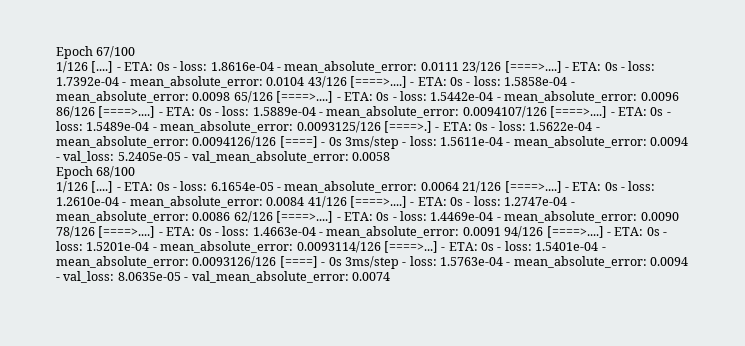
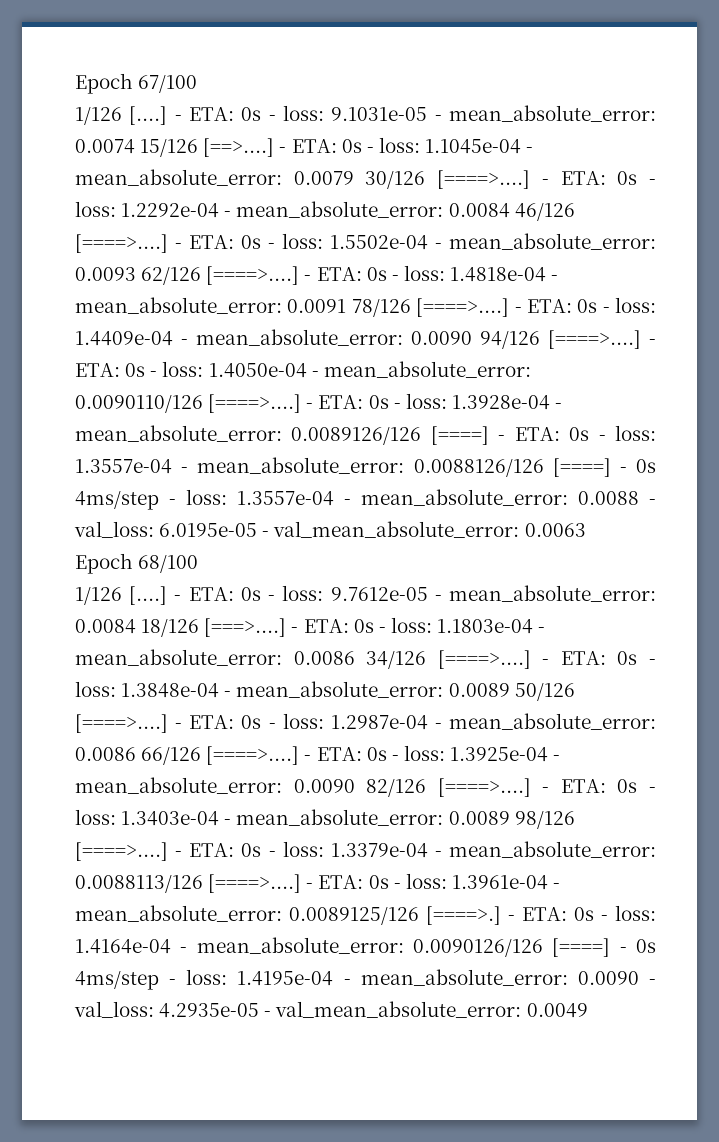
- - ETA: 0s - loss: 1.8616e-04 - mean_absolute_error: 0.0111 23/126 [====>....] - ETA: 0s - loss: 1.7392e-04 - mean_absolute_error: 0.0104 43/126 [====>....] - ETA: 0s - loss: 1.5858e-04 - mean_absolute_error: 0.0098 65/126 [====>....] - ETA: 0s - loss: 1.5442e-04 - mean_absolute_error: 0.0096 86/126 [====>....] - ETA: 0s - loss: 1.5889e-04 - mean_absolute_error: 0.0094107/126 [====>....] - ETA: 0s - loss: 1.5489e-04 - mean_absolute_error: 0.0093125/126 [====>.] - ETA: 0s - loss: 1.5622e-04 - mean_absolute_error: 0.0094126/126 [====] - 0s 3ms/step - loss: 1.5611e-04 - mean_absolute_error: 0.0094 - val_loss: 5.2405e-05 - val_mean_absolute_error: 0.0058
+ - ETA: 0s - loss: 9.1031e-05 - mean_absolute_error: 0.0074 15/126 [==>....] - ETA: 0s - loss: 1.1045e-04 - mean_absolute_error: 0.0079 30/126 [====>....] - ETA: 0s - loss: 1.2292e-04 - mean_absolute_error: 0.0084 46/126 [====>....] - ETA: 0s - loss: 1.5502e-04 - mean_absolute_error: 0.0093 62/126 [====>....] - ETA: 0s - loss: 1.4818e-04 - mean_absolute_error: 0.0091 78/126 [====>....] - ETA: 0s - loss: 1.4409e-04 - mean_absolute_error: 0.0090 94/126 [====>....] - ETA: 0s - loss: 1.4050e-04 - mean_absolute_error: 0.0090110/126 [====>....] - ETA: 0s - loss: 1.3928e-04 - mean_absolute_error: 0.0089126/126 [====] - ETA: 0s - loss: 1.3557e-04 - mean_absolute_error: 0.0088126/126 [====] - 0s 4ms/step - loss: 1.3557e-04 - mean_absolute_error: 0.0088 - val_loss: 6.0195e-05 - val_mean_absolute_error: 0.0063
- - ETA: 0s - loss: 6.1654e-05 - mean_absolute_error: 0.0064 21/126 [====>....] - ETA: 0s - loss: 1.2610e-04 - mean_absolute_error: 0.0084 41/126 [====>....] - ETA: 0s - loss: 1.2747e-04 - mean_absolute_error: 0.0086 62/126 [====>....] - ETA: 0s - loss: 1.4469e-04 - mean_absolute_error: 0.0090 78/126 [====>....] - ETA: 0s - loss: 1.4663e-04 - mean_absolute_error: 0.0091 94/126 [====>....] - ETA: 0s - loss: 1.5201e-04 - mean_absolute_error: 0.0093114/126 [====>...] - ETA: 0s - loss: 1.5401e-04 - mean_absolute_error: 0.0093126/126 [====] - 0s 3ms/step - loss: 1.5763e-04 - mean_absolute_error: 0.0094 - val_loss: 8.0635e-05 - val_mean_absolute_error: 0.0074
+ - ETA: 0s - loss: 9.7612e-05 - mean_absolute_error: 0.0084 18/126 [===>....] - ETA: 0s - loss: 1.1803e-04 - mean_absolute_error: 0.0086 34/126 [====>....] - ETA: 0s - loss: 1.3848e-04 - mean_absolute_error: 0.0089 50/126 [====>....] - ETA: 0s - loss: 1.2987e-04 - mean_absolute_error: 0.0086 66/126 [====>....] - ETA: 0s - loss: 1.3925e-04 - mean_absolute_error: 0.0090 82/126 [====>....] - ETA: 0s - loss: 1.3403e-04 - mean_absolute_error: 0.0089 98/126 [====>....] - ETA: 0s - loss: 1.3379e-04 - mean_absolute_error: 0.0088113/126 [====>....] - ETA: 0s - loss: 1.3961e-04 - mean_absolute_error: 0.0089125/126 [====>.] - ETA: 0s - loss: 1.4164e-04 - mean_absolute_error: 0.0090126/126 [====] - 0s 4ms/step - loss: 1.4195e-04 - mean_absolute_error: 0.0090 - val_loss: 4.2935e-05 - val_mean_absolute_error: 0.0049

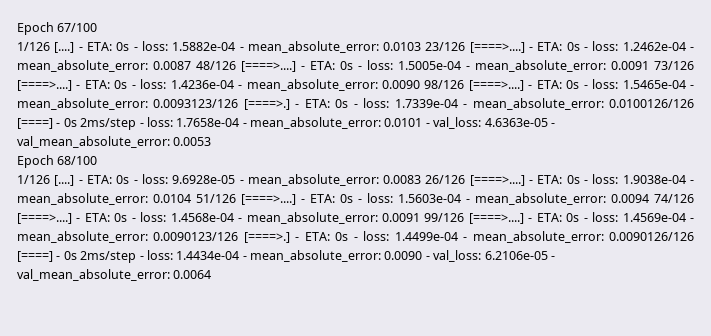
- - ETA: 0s - loss: 9.1031e-05 - mean_absolute_error: 0.0074 15/126 [==>....] - ETA: 0s - loss: 1.1045e-04 - mean_absolute_error: 0.0079 30/126 [====>....] - ETA: 0s - loss: 1.2292e-04 - mean_absolute_error: 0.0084 46/126 [====>....] - ETA: 0s - loss: 1.5502e-04 - mean_absolute_error: 0.0093 62/126 [====>....] - ETA: 0s - loss: 1.4818e-04 - mean_absolute_error: 0.0091 78/126 [====>....] - ETA: 0s - loss: 1.4409e-04 - mean_absolute_error: 0.0090 94/126 [====>....] - ETA: 0s - loss: 1.4050e-04 - mean_absolute_error: 0.0090110/126 [====>....] - ETA: 0s - loss: 1.3928e-04 - mean_absolute_error: 0.0089126/126 [====] - ETA: 0s - loss: 1.3557e-04 - mean_absolute_error: 0.0088126/126 [====] - 0s 4ms/step - loss: 1.3557e-04 - mean_absolute_error: 0.0088 - val_loss: 6.0195e-05 - val_mean_absolute_error: 0.0063
+ - ETA: 0s - loss: 1.5882e-04 - mean_absolute_error: 0.0103 23/126 [====>....] - ETA: 0s - loss: 1.2462e-04 - mean_absolute_error: 0.0087 48/126 [====>....] - ETA: 0s - loss: 1.5005e-04 - mean_absolute_error: 0.0091 73/126 [====>....] - ETA: 0s - loss: 1.4236e-04 - mean_absolute_error: 0.0090 98/126 [====>....] - ETA: 0s - loss: 1.5465e-04 - mean_absolute_error: 0.0093123/126 [====>.] - ETA: 0s - loss: 1.7339e-04 - mean_absolute_error: 0.0100126/126 [====] - 0s 2ms/step - loss: 1.7658e-04 - mean_absolute_error: 0.0101 - val_loss: 4.6363e-05 - val_mean_absolute_error: 0.0053
- - ETA: 0s - loss: 9.7612e-05 - mean_absolute_error: 0.0084 18/126 [===>....] - ETA: 0s - loss: 1.1803e-04 - mean_absolute_error: 0.0086 34/126 [====>....] - ETA: 0s - loss: 1.3848e-04 - mean_absolute_error: 0.0089 50/126 [====>....] - ETA: 0s - loss: 1.2987e-04 - mean_absolute_error: 0.0086 66/126 [====>....] - ETA: 0s - loss: 1.3925e-04 - mean_absolute_error: 0.0090 82/126 [====>....] - ETA: 0s - loss: 1.3403e-04 - mean_absolute_error: 0.0089 98/126 [====>....] - ETA: 0s - loss: 1.3379e-04 - mean_absolute_error: 0.0088113/126 [====>....] - ETA: 0s - loss: 1.3961e-04 - mean_absolute_error: 0.0089125/126 [====>.] - ETA: 0s - loss: 1.4164e-04 - mean_absolute_error: 0.0090126/126 [====] - 0s 4ms/step - loss: 1.4195e-04 - mean_absolute_error: 0.0090 - val_loss: 4.2935e-05 - val_mean_absolute_error: 0.0049
+ - ETA: 0s - loss: 9.6928e-05 - mean_absolute_error: 0.0083 26/126 [====>....] - ETA: 0s - loss: 1.9038e-04 - mean_absolute_error: 0.0104 51/126 [====>....] - ETA: 0s - loss: 1.5603e-04 - mean_absolute_error: 0.0094 74/126 [====>....] - ETA: 0s - loss: 1.4568e-04 - mean_absolute_error: 0.0091 99/126 [====>....] - ETA: 0s - loss: 1.4569e-04 - mean_absolute_error: 0.0090123/126 [====>.] - ETA: 0s - loss: 1.4499e-04 - mean_absolute_error: 0.0090126/126 [====] - 0s 2ms/step - loss: 1.4434e-04 - mean_absolute_error: 0.0090 - val_loss: 6.2106e-05 - val_mean_absolute_error: 0.0064

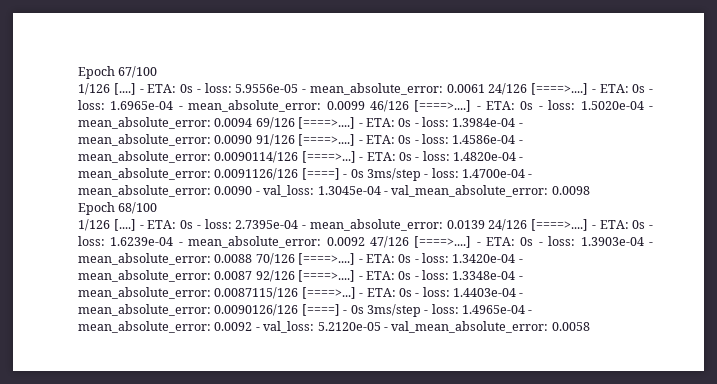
- - ETA: 0s - loss: 1.5882e-04 - mean_absolute_error: 0.0103 23/126 [====>....] - ETA: 0s - loss: 1.2462e-04 - mean_absolute_error: 0.0087 48/126 [====>....] - ETA: 0s - loss: 1.5005e-04 - mean_absolute_error: 0.0091 73/126 [====>....] - ETA: 0s - loss: 1.4236e-04 - mean_absolute_error: 0.0090 98/126 [====>....] - ETA: 0s - loss: 1.5465e-04 - mean_absolute_error: 0.0093123/126 [====>.] - ETA: 0s - loss: 1.7339e-04 - mean_absolute_error: 0.0100126/126 [====] - 0s 2ms/step - loss: 1.7658e-04 - mean_absolute_error: 0.0101 - val_loss: 4.6363e-05 - val_mean_absolute_error: 0.0053
+ - ETA: 0s - loss: 5.9556e-05 - mean_absolute_error: 0.0061 24/126 [====>....] - ETA: 0s - loss: 1.6965e-04 - mean_absolute_error: 0.0099 46/126 [====>....] - ETA: 0s - loss: 1.5020e-04 - mean_absolute_error: 0.0094 69/126 [====>....] - ETA: 0s - loss: 1.3984e-04 - mean_absolute_error: 0.0090 91/126 [====>....] - ETA: 0s - loss: 1.4586e-04 - mean_absolute_error: 0.0090114/126 [====>...] - ETA: 0s - loss: 1.4820e-04 - mean_absolute_error: 0.0091126/126 [====] - 0s 3ms/step - loss: 1.4700e-04 - mean_absolute_error: 0.0090 - val_loss: 1.3045e-04 - val_mean_absolute_error: 0.0098
- - ETA: 0s - loss: 9.6928e-05 - mean_absolute_error: 0.0083 26/126 [====>....] - ETA: 0s - loss: 1.9038e-04 - mean_absolute_error: 0.0104 51/126 [====>....] - ETA: 0s - loss: 1.5603e-04 - mean_absolute_error: 0.0094 74/126 [====>....] - ETA: 0s - loss: 1.4568e-04 - mean_absolute_error: 0.0091 99/126 [====>....] - ETA: 0s - loss: 1.4569e-04 - mean_absolute_error: 0.0090123/126 [====>.] - ETA: 0s - loss: 1.4499e-04 - mean_absolute_error: 0.0090126/126 [====] - 0s 2ms/step - loss: 1.4434e-04 - mean_absolute_error: 0.0090 - val_loss: 6.2106e-05 - val_mean_absolute_error: 0.0064
+ - ETA: 0s - loss: 2.7395e-04 - mean_absolute_error: 0.0139 24/126 [====>....] - ETA: 0s - loss: 1.6239e-04 - mean_absolute_error: 0.0092 47/126 [====>....] - ETA: 0s - loss: 1.3903e-04 - mean_absolute_error: 0.0088 70/126 [====>....] - ETA: 0s - loss: 1.3420e-04 - mean_absolute_error: 0.0087 92/126 [====>....] - ETA: 0s - loss: 1.3348e-04 - mean_absolute_error: 0.0087115/126 [====>...] - ETA: 0s - loss: 1.4403e-04 - mean_absolute_error: 0.0090126/126 [====] - 0s 3ms/step - loss: 1.4965e-04 - mean_absolute_error: 0.0092 - val_loss: 5.2120e-05 - val_mean_absolute_error: 0.0058

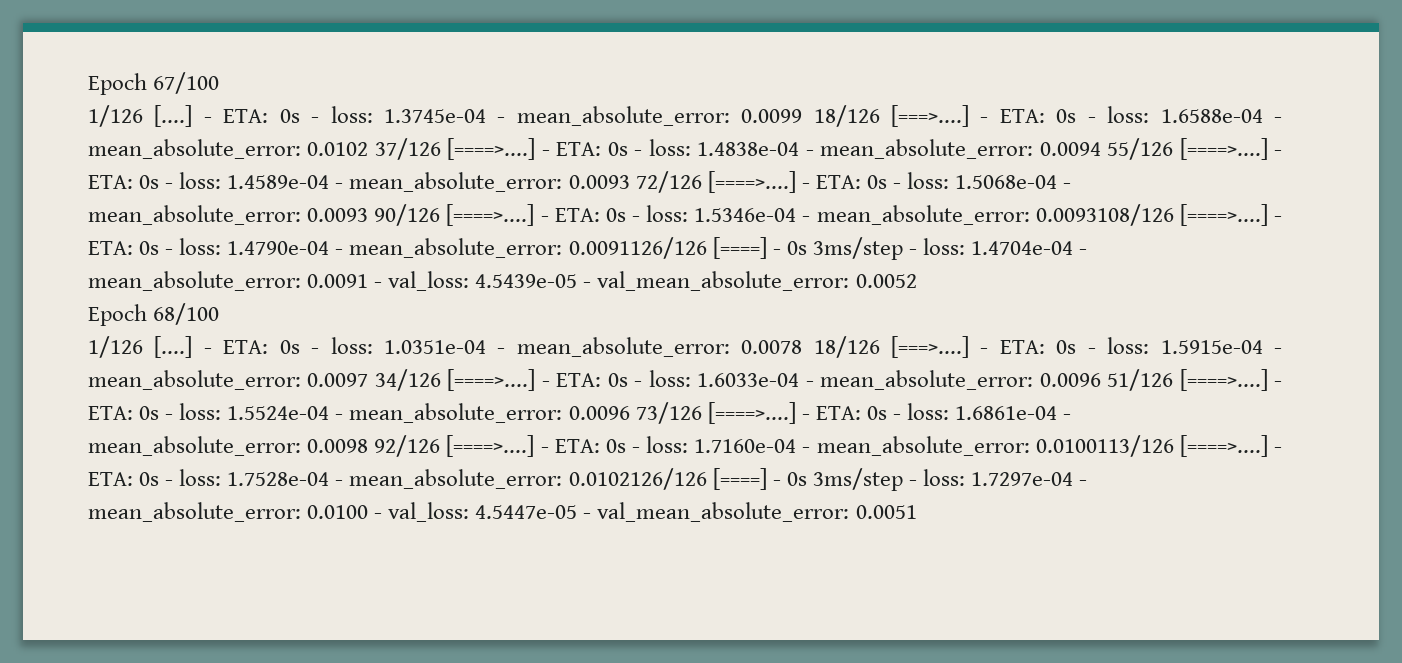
- - ETA: 0s - loss: 5.9556e-05 - mean_absolute_error: 0.0061 24/126 [====>....] - ETA: 0s - loss: 1.6965e-04 - mean_absolute_error: 0.0099 46/126 [====>....] - ETA: 0s - loss: 1.5020e-04 - mean_absolute_error: 0.0094 69/126 [====>....] - ETA: 0s - loss: 1.3984e-04 - mean_absolute_error: 0.0090 91/126 [====>....] - ETA: 0s - loss: 1.4586e-04 - mean_absolute_error: 0.0090114/126 [====>...] - ETA: 0s - loss: 1.4820e-04 - mean_absolute_error: 0.0091126/126 [====] - 0s 3ms/step - loss: 1.4700e-04 - mean_absolute_error: 0.0090 - val_loss: 1.3045e-04 - val_mean_absolute_error: 0.0098
+ - ETA: 0s - loss: 1.3745e-04 - mean_absolute_error: 0.0099 18/126 [===>....] - ETA: 0s - loss: 1.6588e-04 - mean_absolute_error: 0.0102 37/126 [====>....] - ETA: 0s - loss: 1.4838e-04 - mean_absolute_error: 0.0094 55/126 [====>....] - ETA: 0s - loss: 1.4589e-04 - mean_absolute_error: 0.0093 72/126 [====>....] - ETA: 0s - loss: 1.5068e-04 - mean_absolute_error: 0.0093 90/126 [====>....] - ETA: 0s - loss: 1.5346e-04 - mean_absolute_error: 0.0093108/126 [====>....] - ETA: 0s - loss: 1.4790e-04 - mean_absolute_error: 0.0091126/126 [====] - 0s 3ms/step - loss: 1.4704e-04 - mean_absolute_error: 0.0091 - val_loss: 4.5439e-05 - val_mean_absolute_error: 0.0052
- - ETA: 0s - loss: 2.7395e-04 - mean_absolute_error: 0.0139 24/126 [====>....] - ETA: 0s - loss: 1.6239e-04 - mean_absolute_error: 0.0092 47/126 [====>....] - ETA: 0s - loss: 1.3903e-04 - mean_absolute_error: 0.0088 70/126 [====>....] - ETA: 0s - loss: 1.3420e-04 - mean_absolute_error: 0.0087 92/126 [====>....]
+ - ETA: 0s - loss: 1.0351e-04 - mean_absolute_error: 0.0078 18/126 [===>....] - ETA: 0s - loss: 1.5915e-04 - mean_absolute_error: 0.0097 34/126 [====>....] - ETA: 0s - loss: 1.6033e-04 - mean_absolute_error: 0.0096 51/126 [====>....] - ETA: 0s - loss: 1.5524e-04 - mean_absolute_error: 0.0096 73/126 [====>....] - ETA: 0s - loss: 1.6861e-04 - mean_absolute_error: 0.0098 92/126 [====>....]
- - ETA: 0s - loss: 1.3348e-04 - mean_absolute_error: 0.0087115/126 [====>...] - ETA: 0s - loss: 1.4403e-04 - mean_absolute_error: 0.0090126/126 [====] - 0s 3ms/step - loss: 1.4965e-04 - mean_absolute_error: 0.0092 - val_loss: 5.2120e-05 - val_mean_absolute_error: 0.0058
+ - ETA: 0s - loss: 1.7160e-04 - mean_absolute_error: 0.0100113/126 [====>....] - ETA: 0s - loss: 1.7528e-04 - mean_absolute_error: 0.0102126/126 [====] - 0s 3ms/step - loss: 1.7297e-04 - mean_absolute_error: 0.0100 - val_loss: 4.5447e-05 - val_mean_absolute_error: 0.0051

